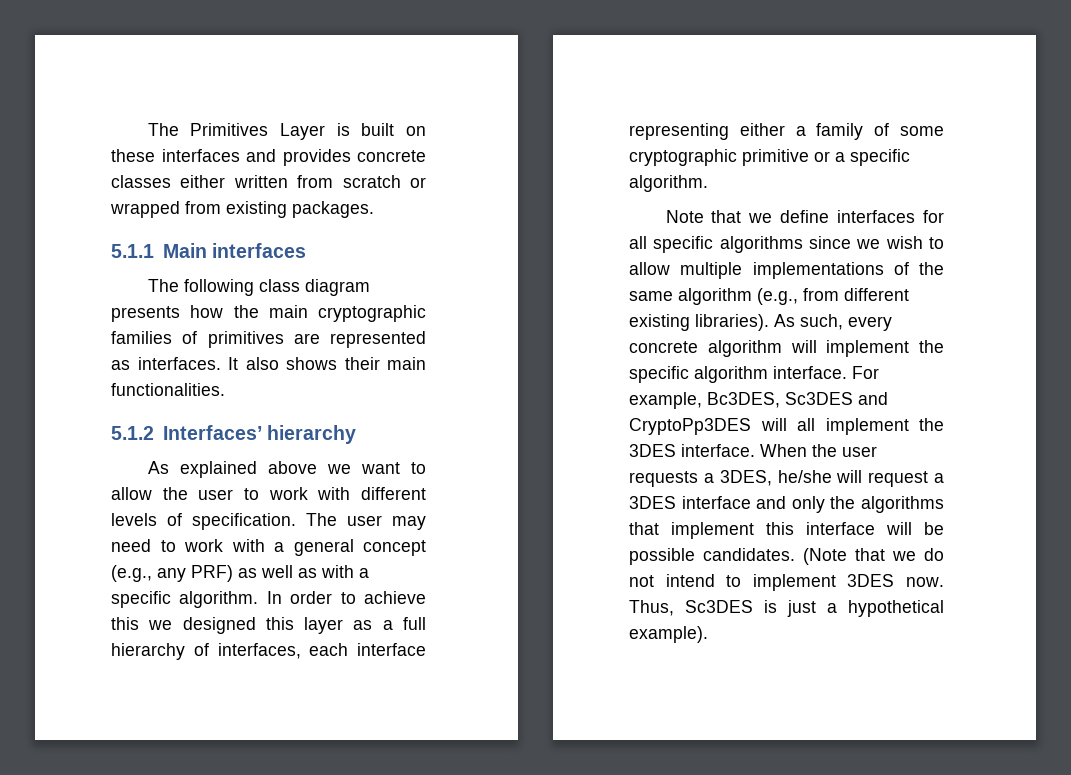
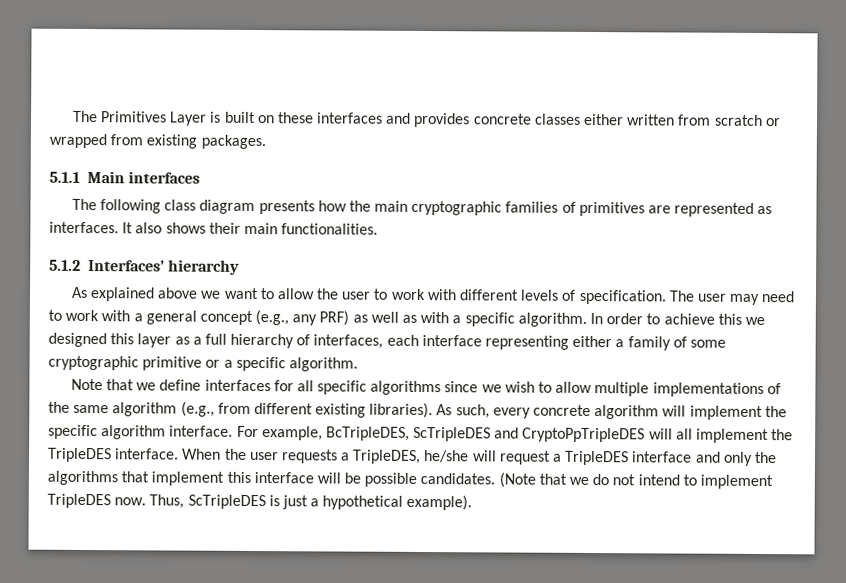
- For example, Bc3DES, Sc3DES and CryptoPp3DES will all implement the 3DES interface.
+ For example, BcTripleDES, ScTripleDES and CryptoPpTripleDES will all implement the TripleDES interface.
- When the user requests a 3DES, he/she will request a 3DES interface and only the algorithms that implement this interface will be possible candidates.
+ When the user requests a TripleDES, he/she will request a TripleDES interface and only the algorithms that implement this interface will be possible candidates.
- (Note that we do not intend to implement 3DES now.
+ (Note that we do not intend to implement TripleDES now.
- Thus, Sc3DES is just a hypothetical example).
+ Thus, ScTripleDES is just a hypothetical example).

